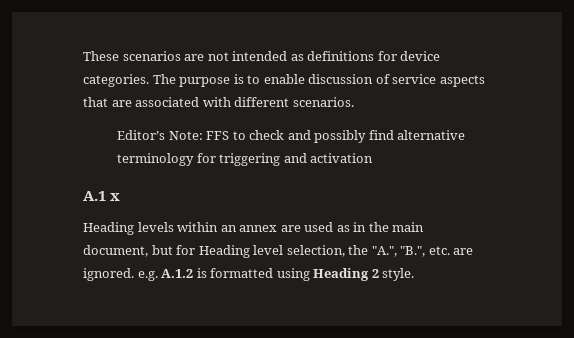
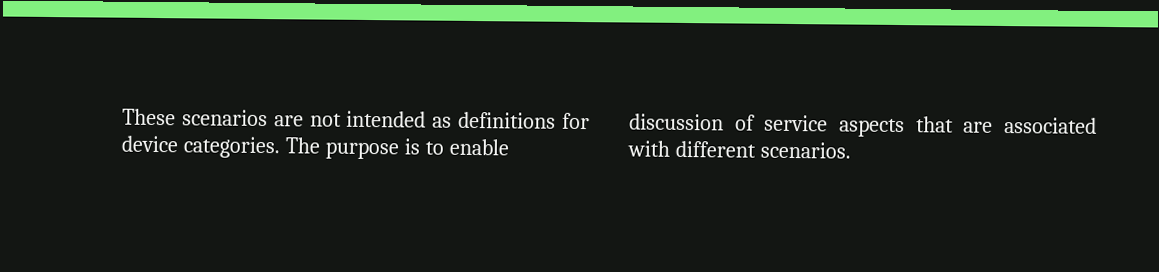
- Editor’s Note: FFS to check and possibly find alternative terminology for triggering and activation
- A.1 x
- Heading levels within an annex are used as in the main document, but for Heading level selection, the "A.", "B.", etc. are ignored. e.g. A.1.2 is formatted using Heading 2 style.

